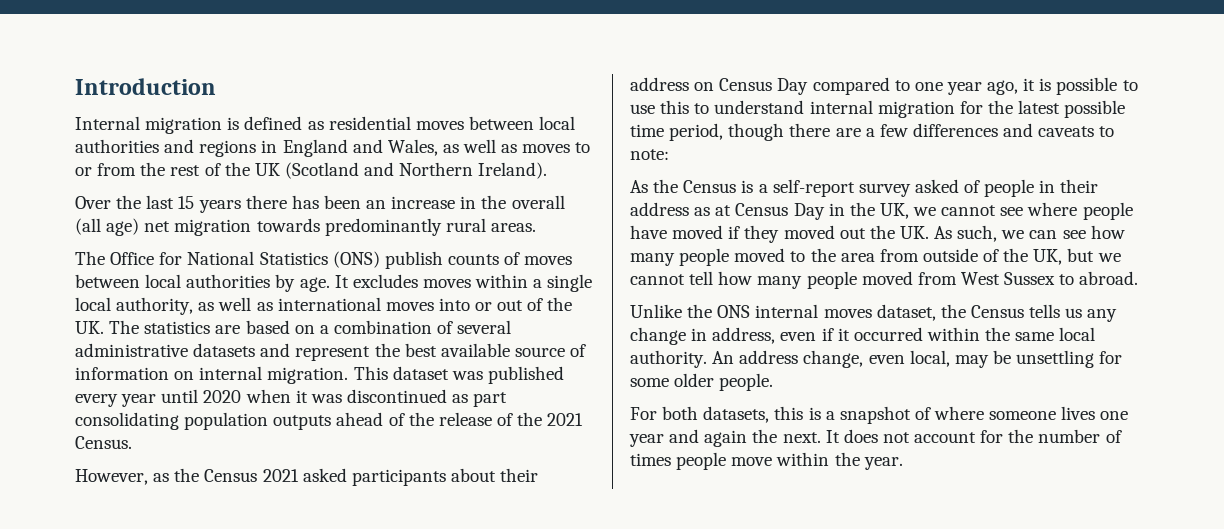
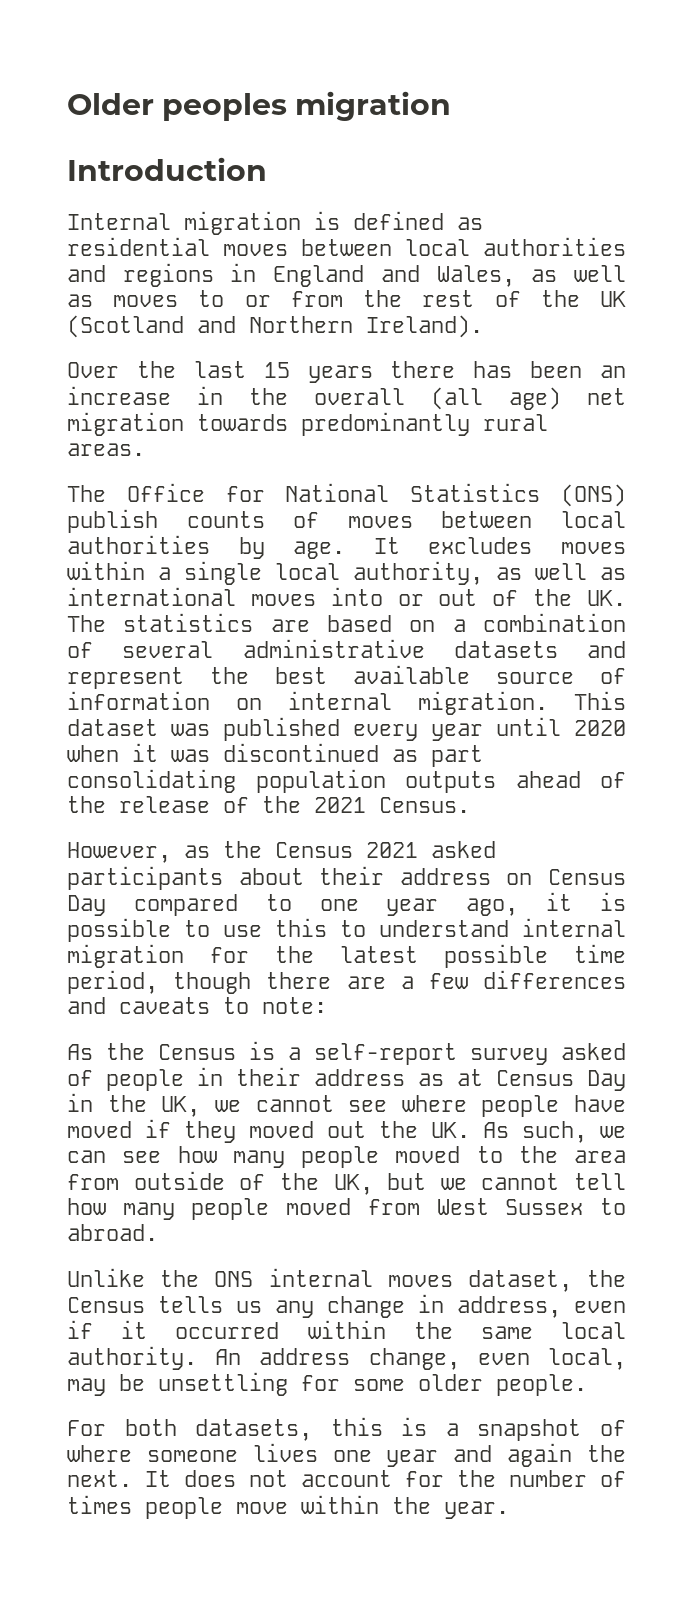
+ Older peoples migration

